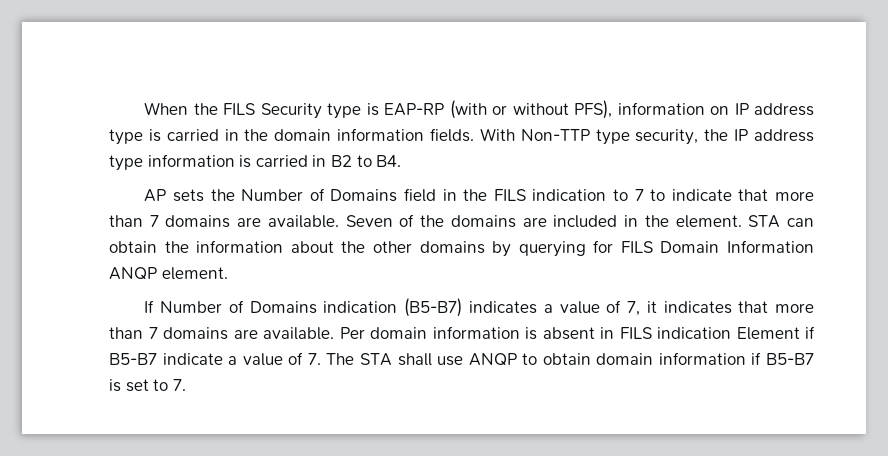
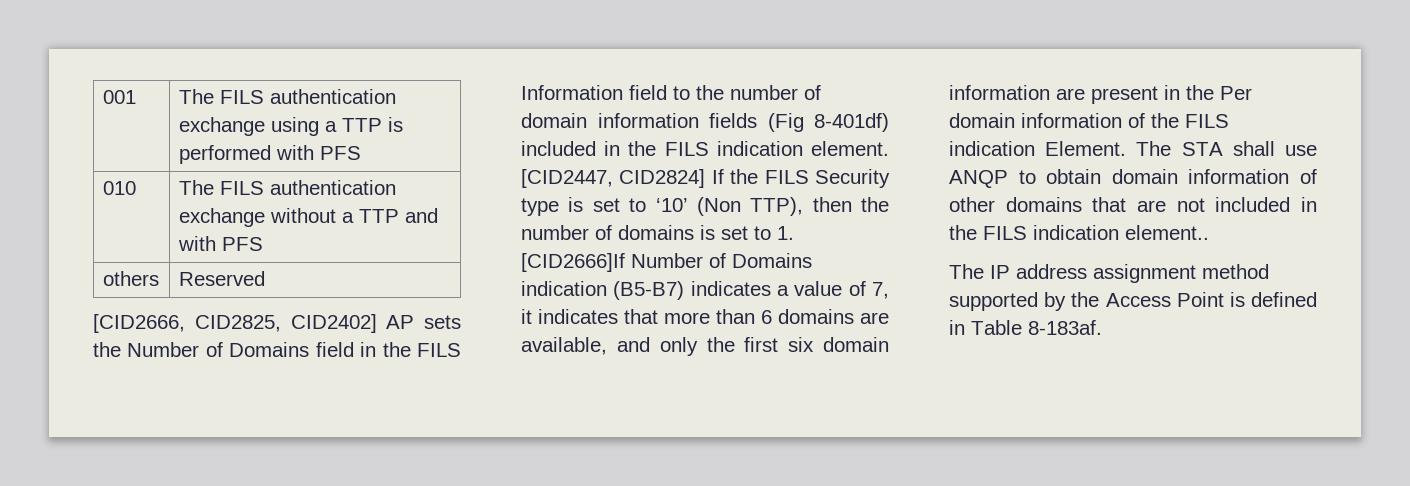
- When the FILS Security type is EAP-RP (with or without PFS), information on IP address type is carried in the domain information fields. With Non-TTP type security, the IP address type information is carried in B2 to B4.
- AP sets the Number of Domains field in the FILS indication to 7 to indicate that more than 7 domains are available. Seven of the domains are included in the element. STA can obtain the information about the other domains by querying for FILS Domain Information ANQP element.
- If Number of Domains indication (B5-B7) indicates a value of 7, it indicates that more than 7 domains are available. Per domain information is absent in FILS indication Element if B5-B7 indicate a value of 7. The STA shall use ANQP to obtain domain information if B5-B7 is set to 7.
+ 001 | The FILS authentication exchange using a TTP is performed with PFS
+ 010 | The FILS authentication exchange without a TTP and with PFS
+ others | Reserved
+ [CID2666, CID2825, CID2402] AP sets the Number of Domains field in the FILS Information field to the number of domain information fields (Fig 8-401df) included in the FILS indication element. [CID2447, CID2824] If the FILS Security type is set to ‘10’ (Non TTP), then the number of domains is set to 1. [CID2666]If Number of Domains indication (B5-B7) indicates a value of 7, it indicates that more than 6 domains are available, and only the first six domain information are present in the Per domain information of the FILS indication Element. The STA shall use ANQP to obtain domain information of other domains that are not included in the FILS indication element..
+ The IP address assignment method supported by the Access Point is defined in Table 8-183af.

